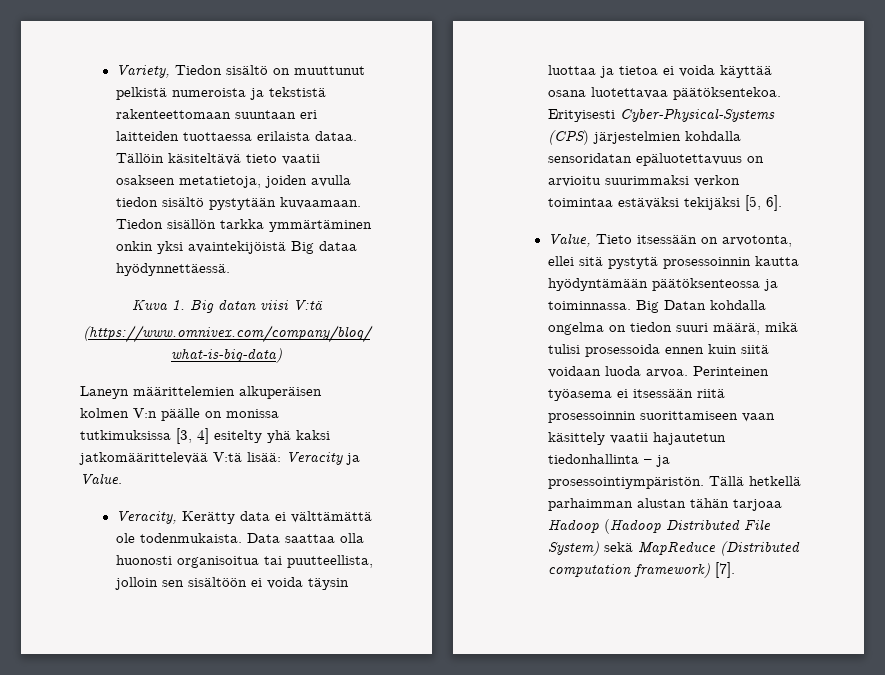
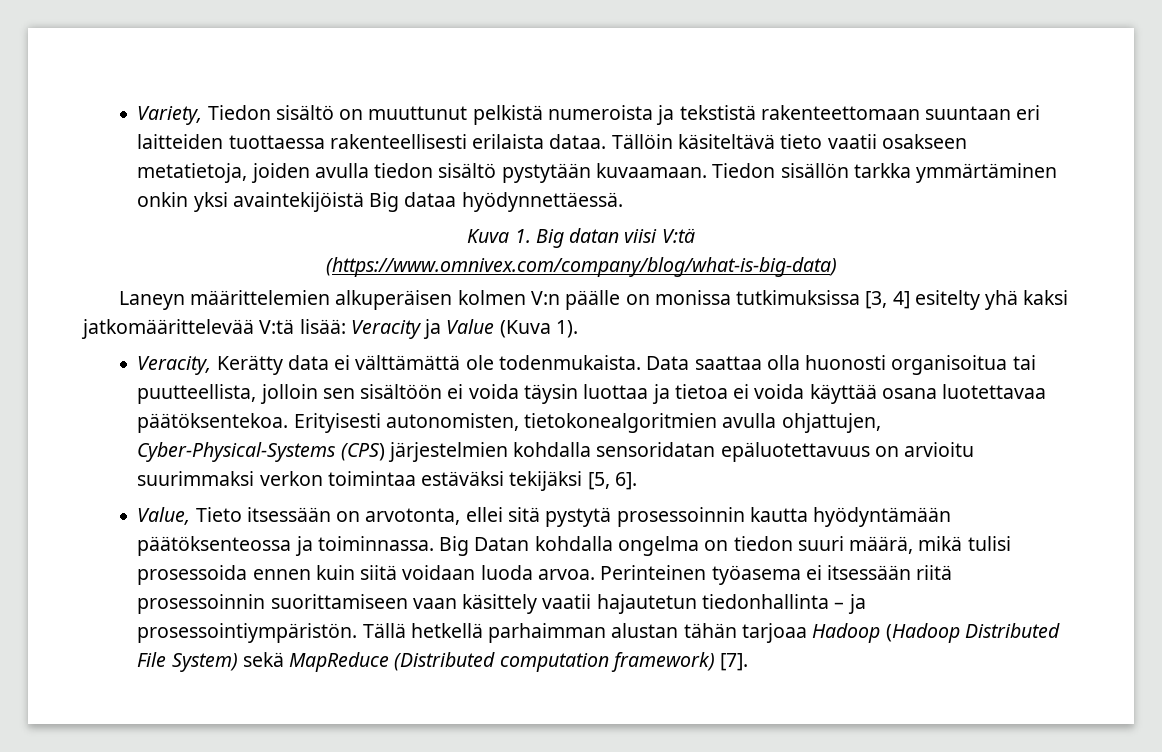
- Variety, Tiedon sisältö on muuttunut pelkistä numeroista ja tekstistä rakenteettomaan suuntaan eri laitteiden tuottaessa erilaista dataa.
+ Variety, Tiedon sisältö on muuttunut pelkistä numeroista ja tekstistä rakenteettomaan suuntaan eri laitteiden tuottaessa rakenteellisesti erilaista dataa.
- Laneyn määrittelemien alkuperäisen kolmen V:n päälle on monissa tutkimuksissa [3, 4] esitelty yhä kaksi jatkomäärittelevää V:tä lisää: Veracity ja Value.
+ Laneyn määrittelemien alkuperäisen kolmen V:n päälle on monissa tutkimuksissa [3, 4] esitelty yhä kaksi jatkomäärittelevää V:tä lisää: Veracity ja Value (Kuva 1).
- Erityisesti Cyber-Physical-Systems (CPS) järjestelmien kohdalla sensoridatan epäluotettavuus on arvioitu suurimmaksi verkon toimintaa estäväksi tekijäksi [5, 6].
+ Erityisesti autonomisten, tietokonealgoritmien avulla ohjattujen, Cyber-Physical-Systems (CPS) järjestelmien kohdalla sensoridatan epäluotettavuus on arvioitu suurimmaksi verkon toimintaa estäväksi tekijäksi [5, 6].

